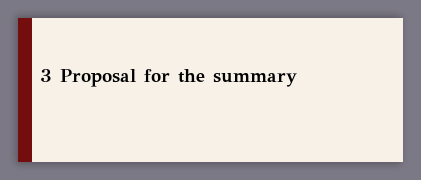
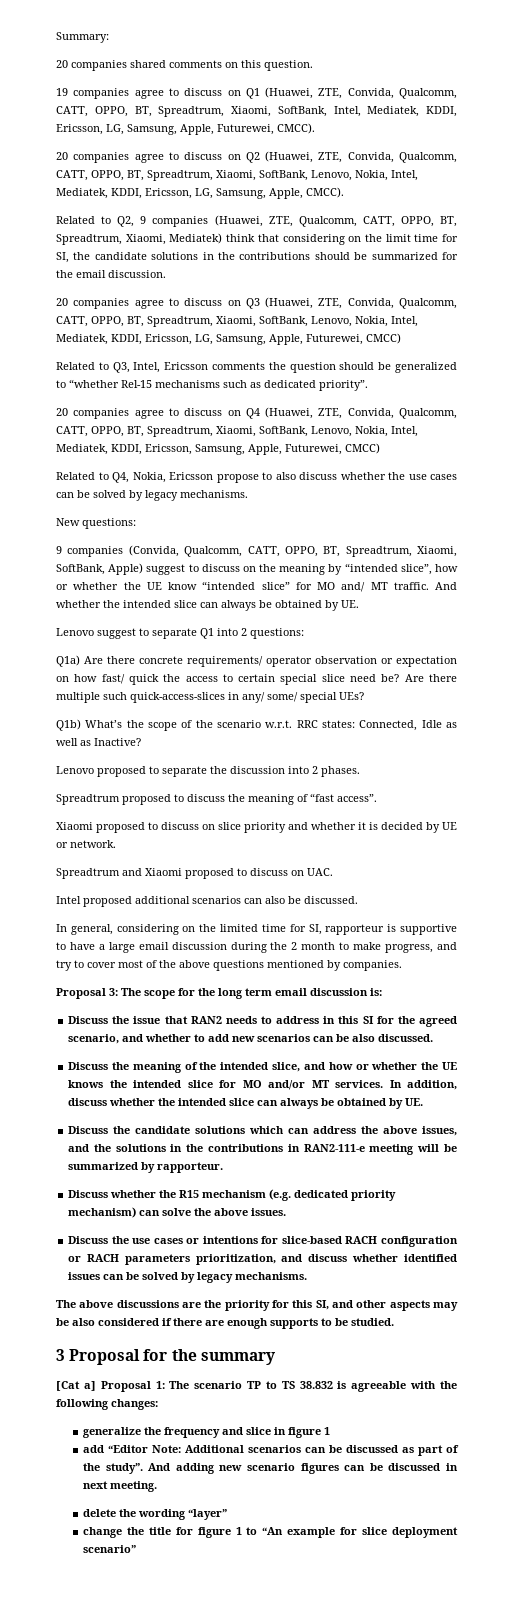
+ Summary:
+ 20 companies shared comments on this question.
+ 19 companies agree to discuss on Q1 (Huawei, ZTE, Convida, Qualcomm, CATT, OPPO, BT, Spreadtrum, Xiaomi, SoftBank, Intel, Mediatek, KDDI, Ericsson, LG, Samsung, Apple, Futurewei, CMCC).
+ 20 companies agree to discuss on Q2 (Huawei, ZTE, Convida, Qualcomm, CATT, OPPO, BT, Spreadtrum, Xiaomi, SoftBank, Lenovo, Nokia, Intel, Mediatek, KDDI, Ericsson, LG, Samsung, Apple, CMCC).
+ Related to Q2, 9 companies (Huawei, ZTE, Qualcomm, CATT, OPPO, BT, Spreadtrum, Xiaomi, Mediatek) think that considering on the limit time for SI, the candidate solutions in the contributions should be summarized for the email discussion.
+ 20 companies agree to discuss on Q3 (Huawei, ZTE, Convida, Qualcomm, CATT, OPPO, BT, Spreadtrum, Xiaomi, SoftBank, Lenovo, Nokia, Intel, Mediatek, KDDI, Ericsson, LG, Samsung, Apple, Futurewei, CMCC)
+ Related to Q3, Intel, Ericsson comments the question should be generalized to “whether Rel-15 mechanisms such as dedicated priority”.
+ 20 companies agree to discuss on Q4 (Huawei, ZTE, Convida, Qualcomm, CATT, OPPO, BT, Spreadtrum, Xiaomi, SoftBank, Lenovo, Nokia, Intel, Mediatek, KDDI, Ericsson, Samsung, Apple, Futurewei, CMCC)
+ Related to Q4, Nokia, Ericsson propose to also discuss whether the use cases can be solved by legacy mechanisms.
+ New questions:
+ 9 companies (Convida, Qualcomm, CATT, OPPO, BT, Spreadtrum, Xiaomi, SoftBank, Apple) suggest to discuss on the meaning by “intended slice”, how or whether the UE know “intended slice” for MO and/ MT traffic. And whether the intended slice can always be obtained by UE.
+ Lenovo suggest to separate Q1 into 2 questions:
+ Q1a) Are there concrete requirements/ operator observation or expectation on how fast/ quick the access to certain special slice need be? Are there multiple such quick-access-slices in any/ some/ special UEs?
+ Q1b) What’s the scope of the scenario w.r.t. RRC states: Connected, Idle as well as Inactive?
+ Lenovo proposed to separate the discussion into 2 phases.
+ Spreadtrum proposed to discuss the meaning of “fast access”.
+ Xiaomi proposed to discuss on slice priority and whether it is decided by UE or network.
+ Spreadtrum and Xiaomi proposed to discuss on UAC.
+ Intel proposed additional scenarios can also be discussed.
+ In general, considering on the limited time for SI, rapporteur is supportive to have a large email discussion during the 2 month to make progress, and try to cover most of the above questions mentioned by companies.
+ Proposal 3: The scope for the long term email discussion is:
+ Discuss the issue that RAN2 needs to address in this SI for the agreed scenario, and whether to add new scenarios can be also discussed.
+ Discuss the meaning of the intended slice, and how or whether the UE knows the intended slice for MO and/or MT services. In addition, discuss whether the intended slice can always be obtained by UE.
+ Discuss the candidate solutions which can address the above issues, and the solutions in the contributions in RAN2-111-e meeting will be summarized by rapporteur.
+ Discuss whether the R15 mechanism (e.g. dedicated priority mechanism) can solve the above issues.
+ Discuss the use cases or intentions for slice-based RACH configuration or RACH parameters prioritization, and discuss whether identified issues can be solved by legacy mechanisms.
+ The above discussions are the priority for this SI, and other aspects may be also considered if there are enough supports to be studied.
+ [Cat a] Proposal 1: The scenario TP to TS 38.832 is agreeable with the following changes:
+ generalize the frequency and slice in figure 1
+ add “Editor Note: Additional scenarios can be discussed as part of the study”. And adding new scenario figures can be discussed in next meeting.
+ delete the wording “layer”
+ change the title for figure 1 to “An example for slice deployment scenario”

